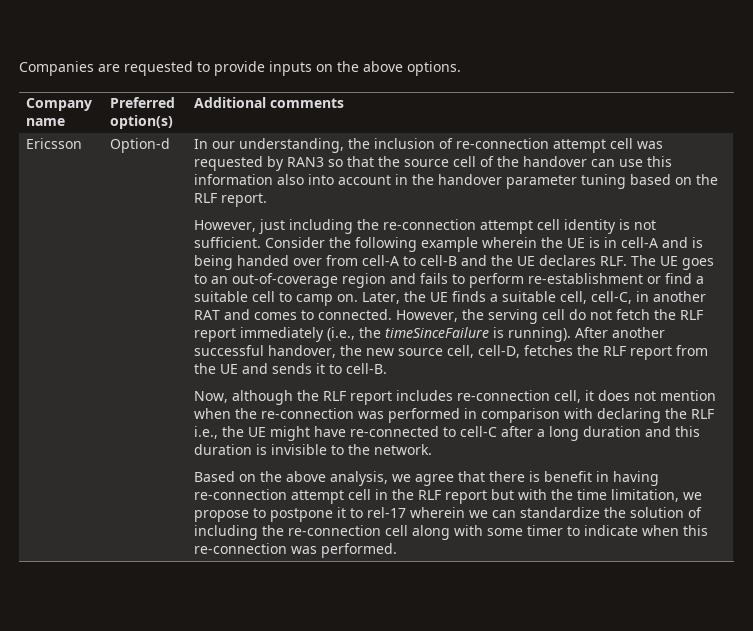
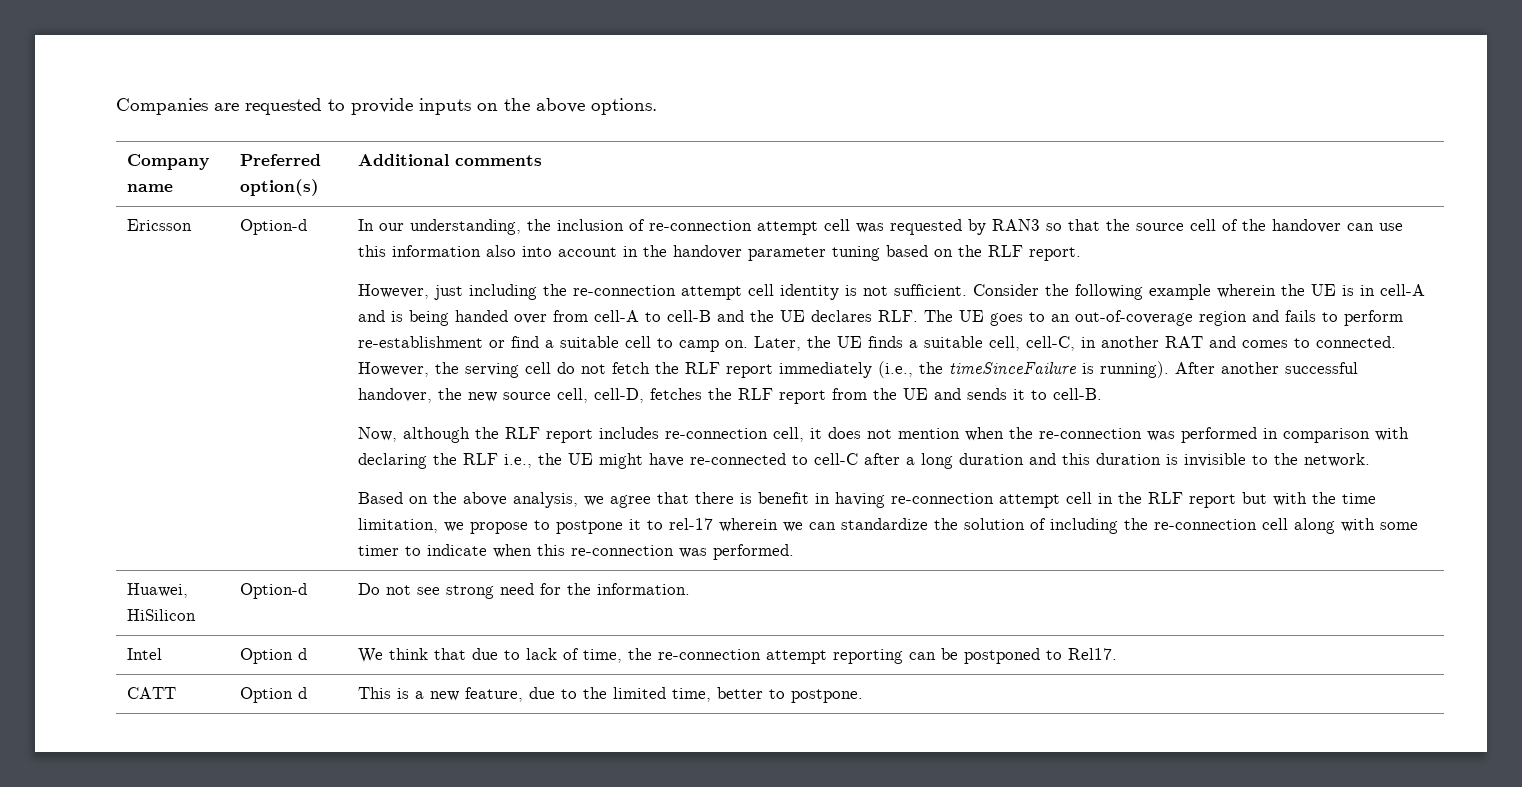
+ Huawei, HiSilicon | Option-d | Do not see strong need for the information.
+ Intel | Option d | We think that due to lack of time, the re-connection attempt reporting can be postponed to Rel17.
+ CATT | Option d | This is a new feature, due to the limited time, better to postpone.

